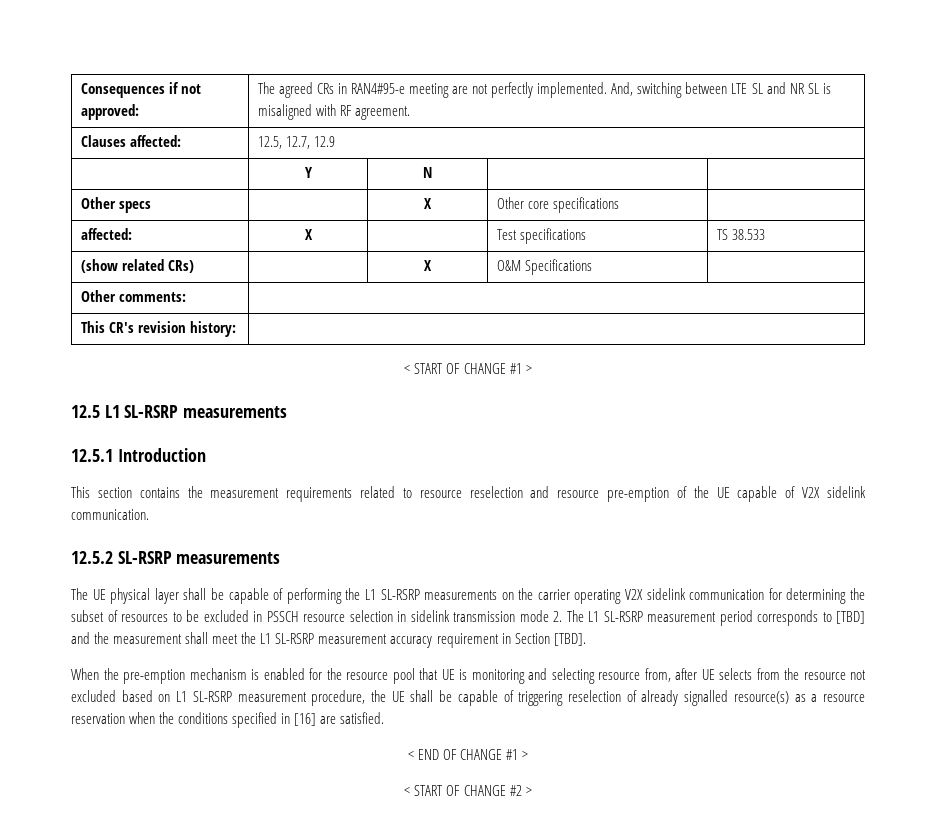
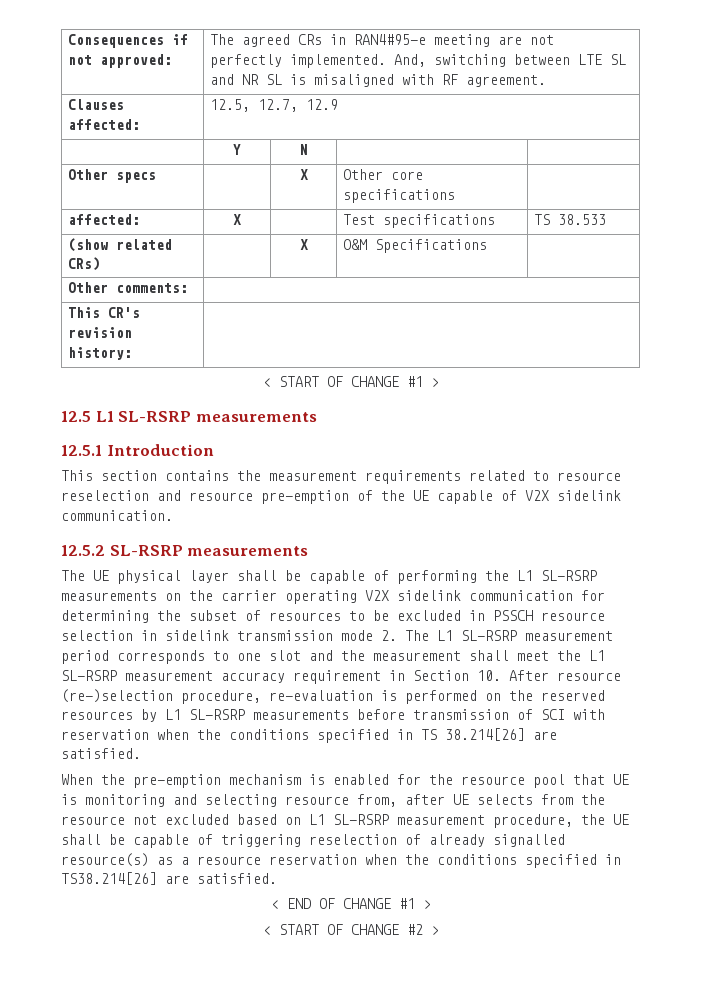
- The UE physical layer shall be capable of performing the L1 SL-RSRP measurements on the carrier operating V2X sidelink communication for determining the subset of resources to be excluded in PSSCH resource selection in sidelink transmission mode 2. The L1 SL-RSRP measurement period corresponds to [TBD] and the measurement shall meet the L1 SL-RSRP measurement accuracy requirement in Section [TBD].
+ The UE physical layer shall be capable of performing the L1 SL-RSRP measurements on the carrier operating V2X sidelink communication for determining the subset of resources to be excluded in PSSCH resource selection in sidelink transmission mode 2. The L1 SL-RSRP measurement period corresponds to one slot and the measurement shall meet the L1 SL-RSRP measurement accuracy requirement in Section 10. After resource (re-)selection procedure, re-evaluation is performed on the reserved resources by L1 SL-RSRP measurements before transmission of SCI with reservation when the conditions specified in TS 38.214[26] are satisfied.
- When the pre-emption mechanism is enabled for the resource pool that UE is monitoring and selecting resource from, after UE selects from the resource not excluded based on L1 SL-RSRP measurement procedure, the UE shall be capable of triggering reselection of already signalled resource(s) as a resource reservation when the conditions specified in [16] are satisfied.
+ When the pre-emption mechanism is enabled for the resource pool that UE is monitoring and selecting resource from, after UE selects from the resource not excluded based on L1 SL-RSRP measurement procedure, the UE shall be capable of triggering reselection of already signalled resource(s) as a resource reservation when the conditions specified in TS38.214[26] are satisfied.

